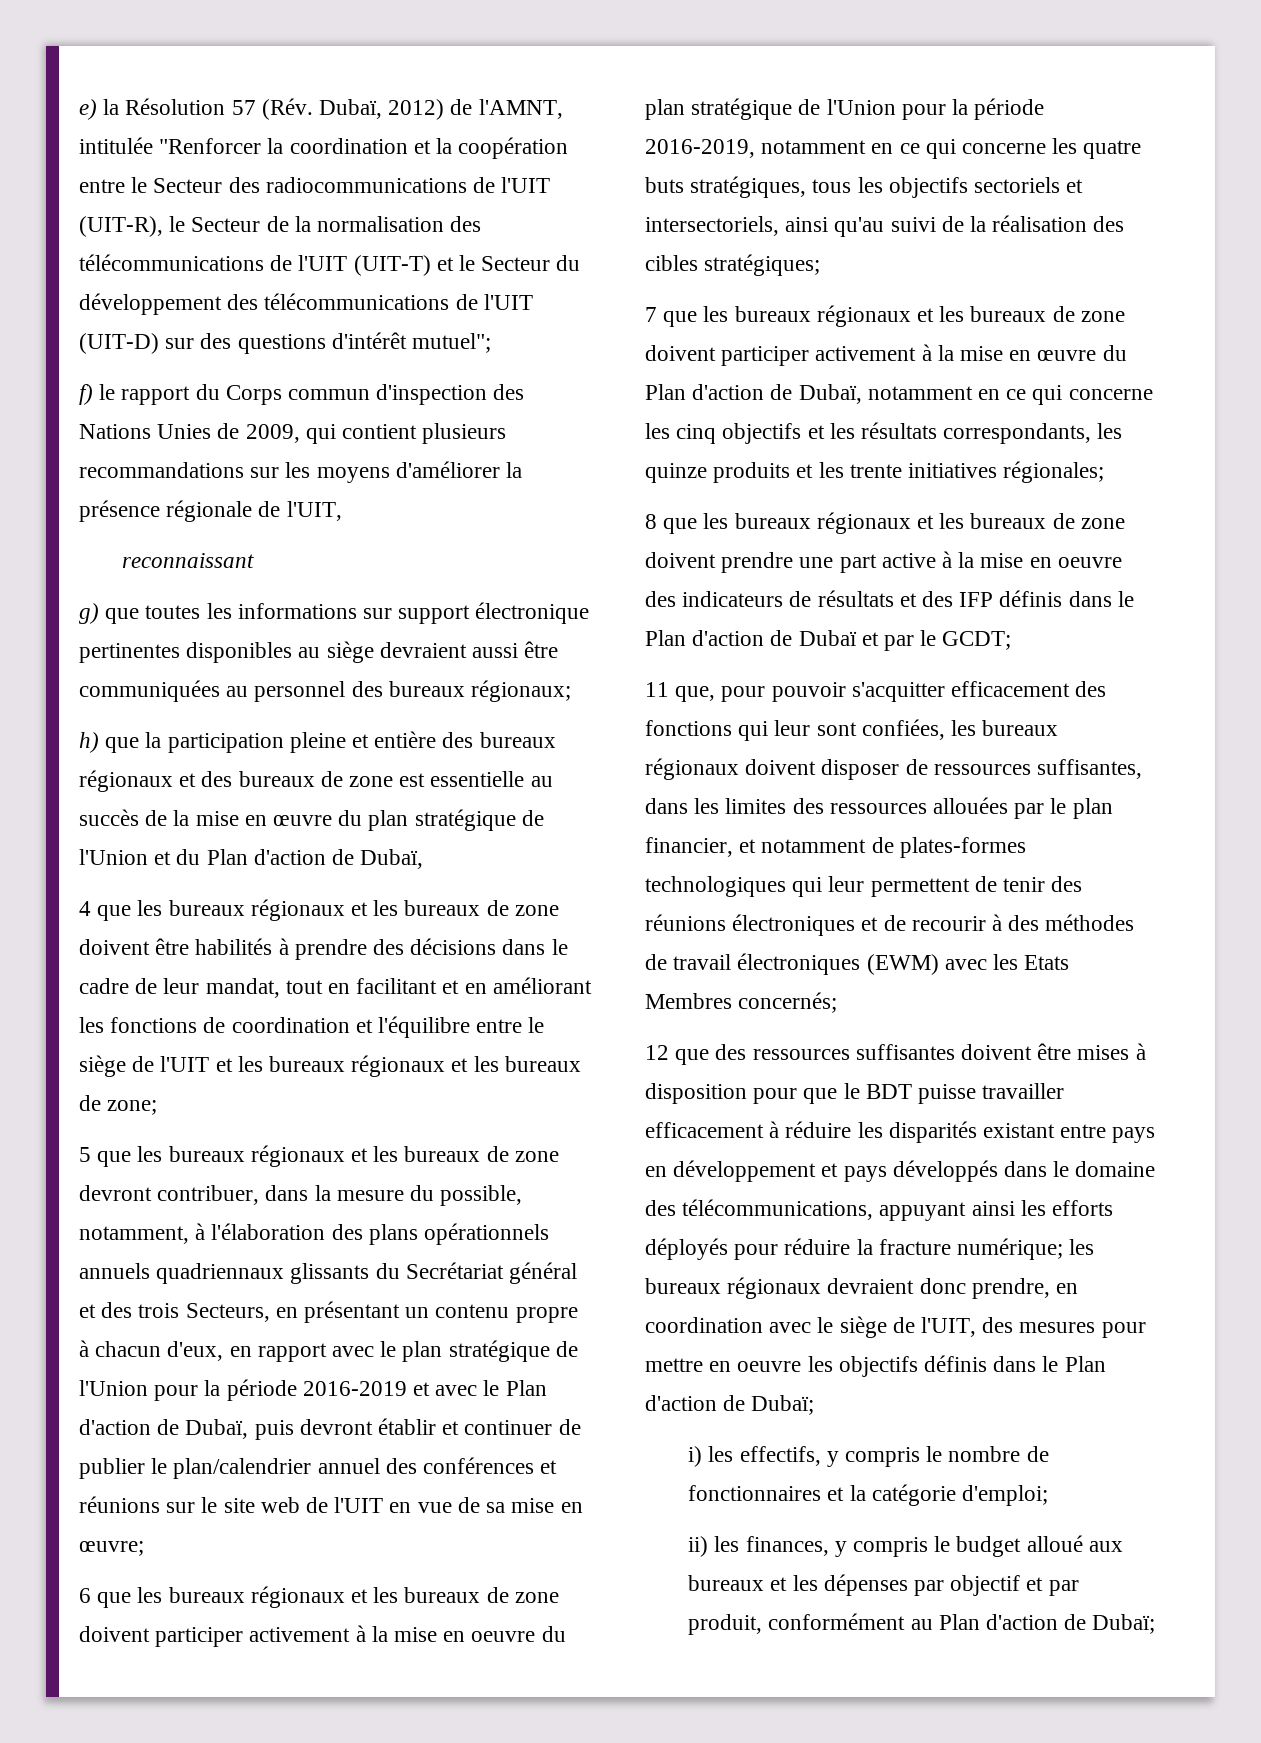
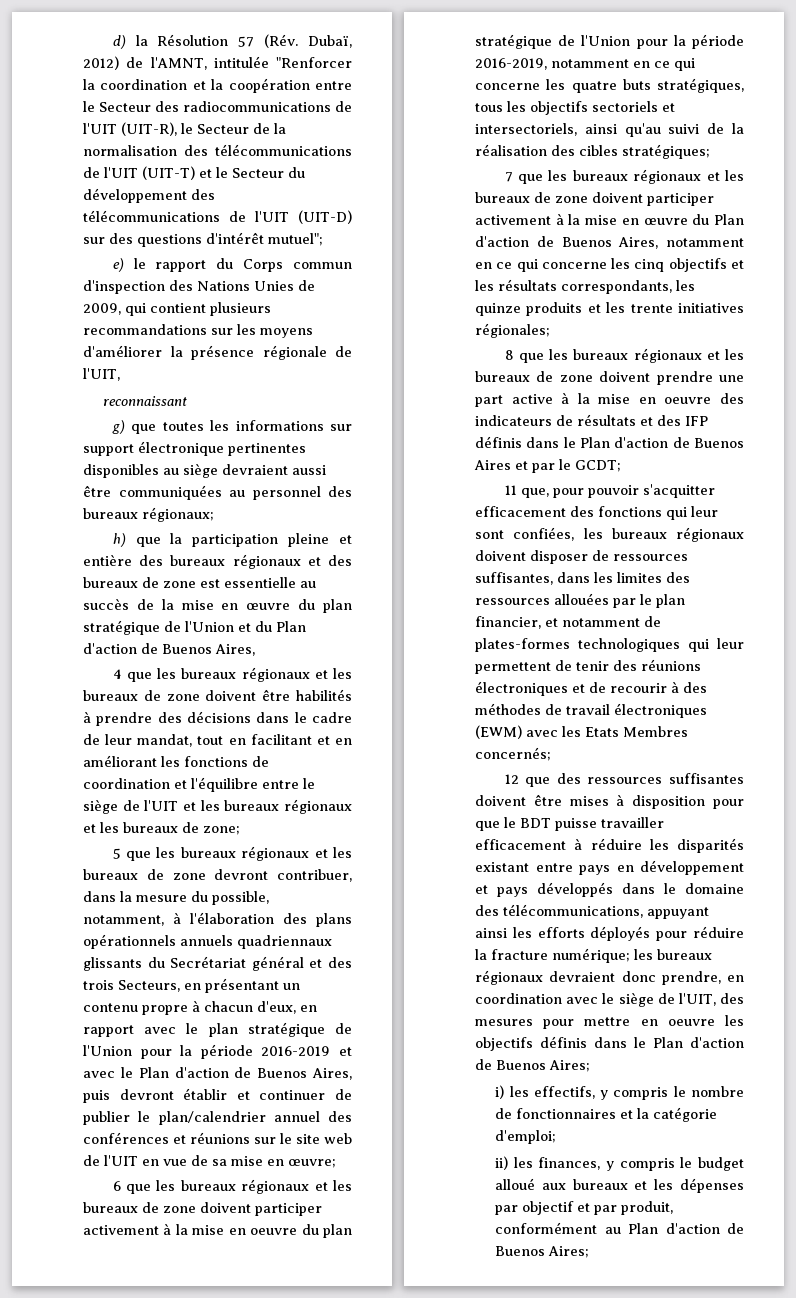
- e) la Résolution 57 (Rév. Dubaï, 2012) de l'AMNT, intitulée "Renforcer la coordination et la coopération entre le Secteur des radiocommunications de l'UIT (UIT-R), le Secteur de la normalisation des télécommunications de l'UIT (UIT-T) et le Secteur du développement des télécommunications de l'UIT (UIT-D) sur des questions d'intérêt mutuel";
+ d) la Résolution 57 (Rév. Dubaï, 2012) de l'AMNT, intitulée "Renforcer la coordination et la coopération entre le Secteur des radiocommunications de l'UIT (UIT-R), le Secteur de la normalisation des télécommunications de l'UIT (UIT-T) et le Secteur du développement des télécommunications de l'UIT (UIT-D) sur des questions d'intérêt mutuel";
- f) le rapport du Corps commun d'inspection des Nations Unies de 2009, qui contient plusieurs recommandations sur les moyens d'améliorer la présence régionale de l'UIT,
+ e) le rapport du Corps commun d'inspection des Nations Unies de 2009, qui contient plusieurs recommandations sur les moyens d'améliorer la présence régionale de l'UIT,
- h) que la participation pleine et entière des bureaux régionaux et des bureaux de zone est essentielle au succès de la mise en œuvre du plan stratégique de l'Union et du Plan d'action de Dubaï,
+ h) que la participation pleine et entière des bureaux régionaux et des bureaux de zone est essentielle au succès de la mise en œuvre du plan stratégique de l'Union et du Plan d'action de Buenos Aires,
- 5 que les bureaux régionaux et les bureaux de zone devront contribuer, dans la mesure du possible, notamment, à l'élaboration des plans opérationnels annuels quadriennaux glissants du Secrétariat général et des trois Secteurs, en présentant un contenu propre à chacun d'eux, en rapport avec le plan stratégique de l'Union pour la période 2016-2019 et avec le Plan d'action de Dubaï, puis devront établir et continuer de publier le plan/calendrier annuel des conférences et réunions sur le site web de l'UIT en vue de sa mise en œuvre;
+ 5 que les bureaux régionaux et les bureaux de zone devront contribuer, dans la mesure du possible, notamment, à l'élaboration des plans opérationnels annuels quadriennaux glissants du Secrétariat général et des trois Secteurs, en présentant un contenu propre à chacun d'eux, en rapport avec le plan stratégique de l'Union pour la période 2016-2019 et avec le Plan d'action de Buenos Aires, puis devront établir et continuer de publier le plan/calendrier annuel des conférences et réunions sur le site web de l'UIT en vue de sa mise en œuvre;
- 7 que les bureaux régionaux et les bureaux de zone doivent participer activement à la mise en œuvre du Plan d'action de Dubaï, notamment en ce qui concerne les cinq objectifs et les résultats correspondants, les quinze produits et les trente initiatives régionales;
+ 7 que les bureaux régionaux et les bureaux de zone doivent participer activement à la mise en œuvre du Plan d'action de Buenos Aires, notamment en ce qui concerne les cinq objectifs et les résultats correspondants, les quinze produits et les trente initiatives régionales;
- 8 que les bureaux régionaux et les bureaux de zone doivent prendre une part active à la mise en oeuvre des indicateurs de résultats et des IFP définis dans le Plan d'action de Dubaï et par le GCDT;
+ 8 que les bureaux régionaux et les bureaux de zone doivent prendre une part active à la mise en oeuvre des indicateurs de résultats et des IFP définis dans le Plan d'action de Buenos Aires et par le GCDT;
- les bureaux régionaux devraient donc prendre, en coordination avec le siège de l'UIT, des mesures pour mettre en oeuvre les objectifs définis dans le Plan d'action de Dubaï;
+ les bureaux régionaux devraient donc prendre, en coordination avec le siège de l'UIT, des mesures pour mettre en oeuvre les objectifs définis dans le Plan d'action de Buenos Aires;
- ii) les finances, y compris le budget alloué aux bureaux et les dépenses par objectif et par produit, conformément au Plan d'action de Dubaï;
+ ii) les finances, y compris le budget alloué aux bureaux et les dépenses par objectif et par produit, conformément au Plan d'action de Buenos Aires;

